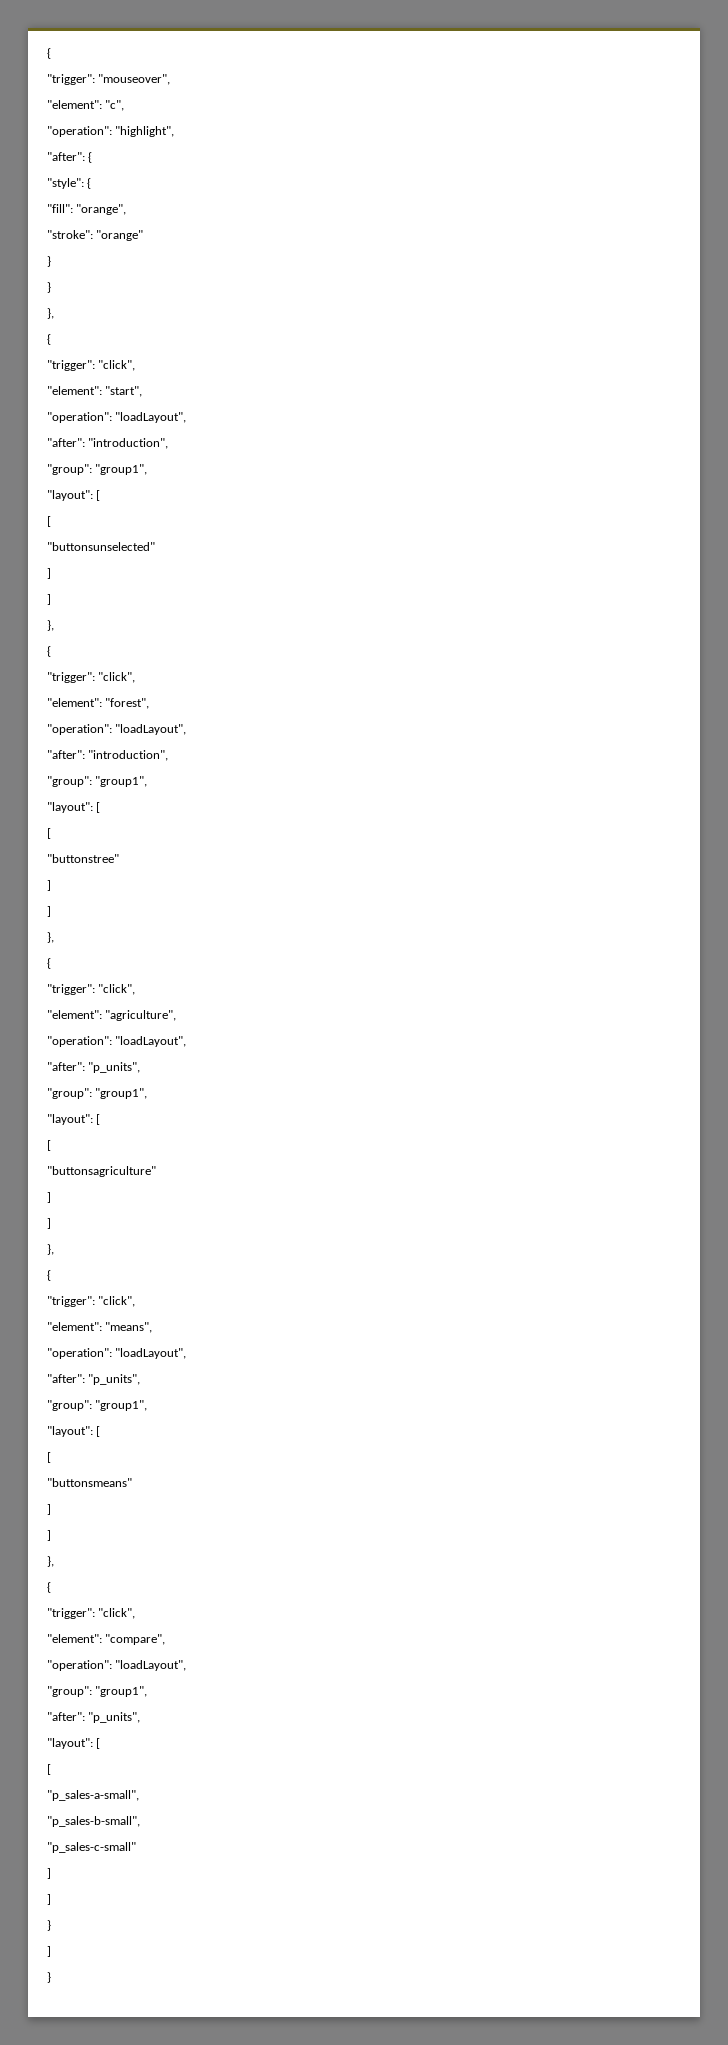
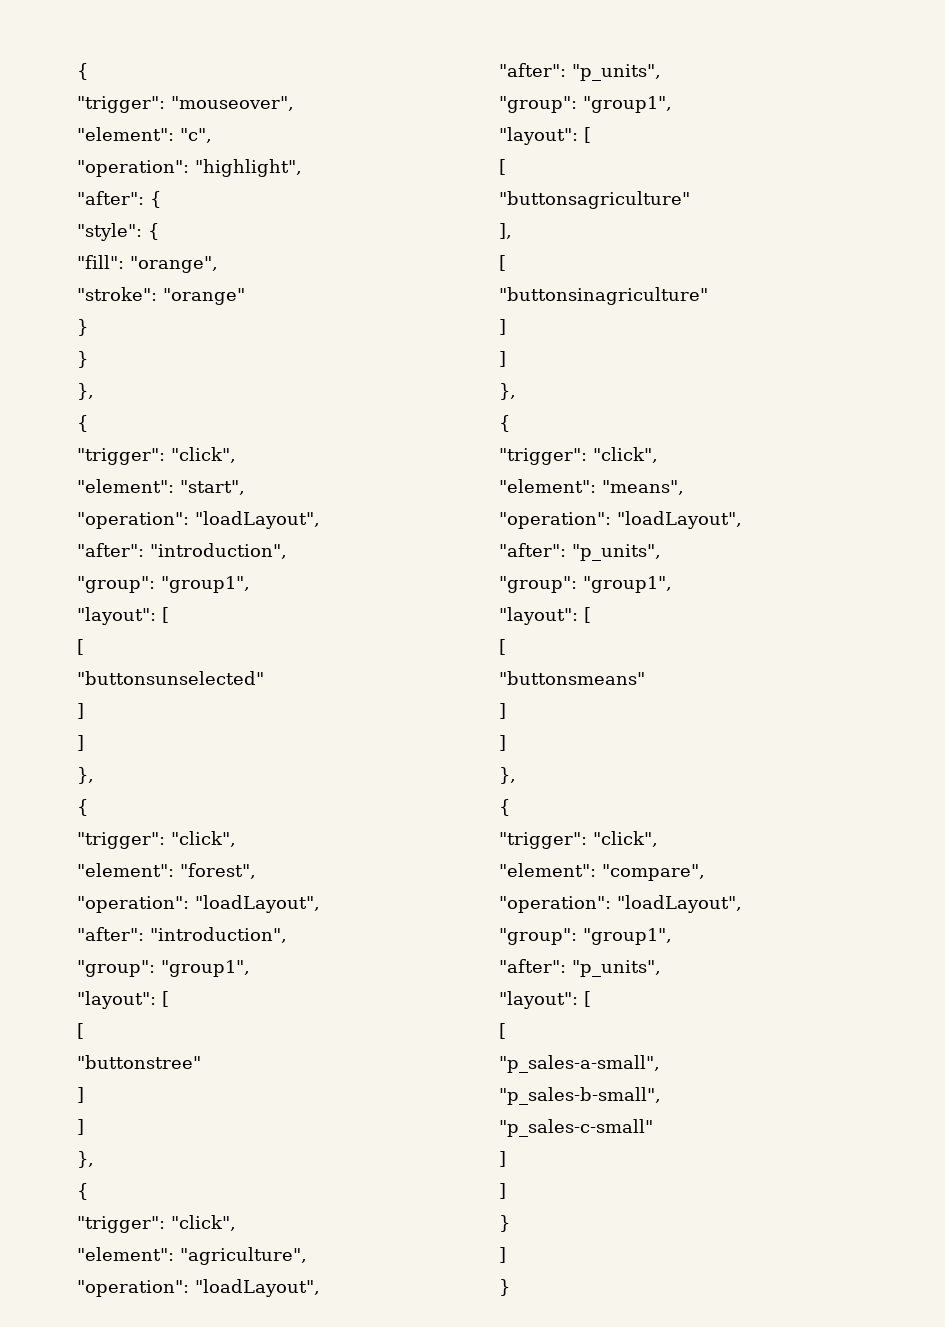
+ ],
+ [
+ "buttonsinagriculture"

